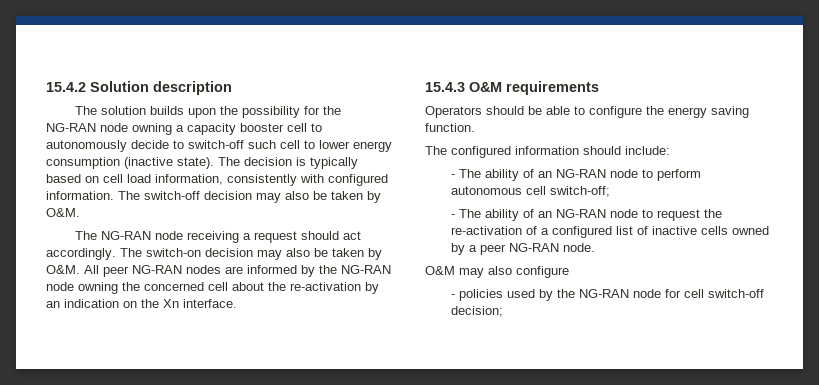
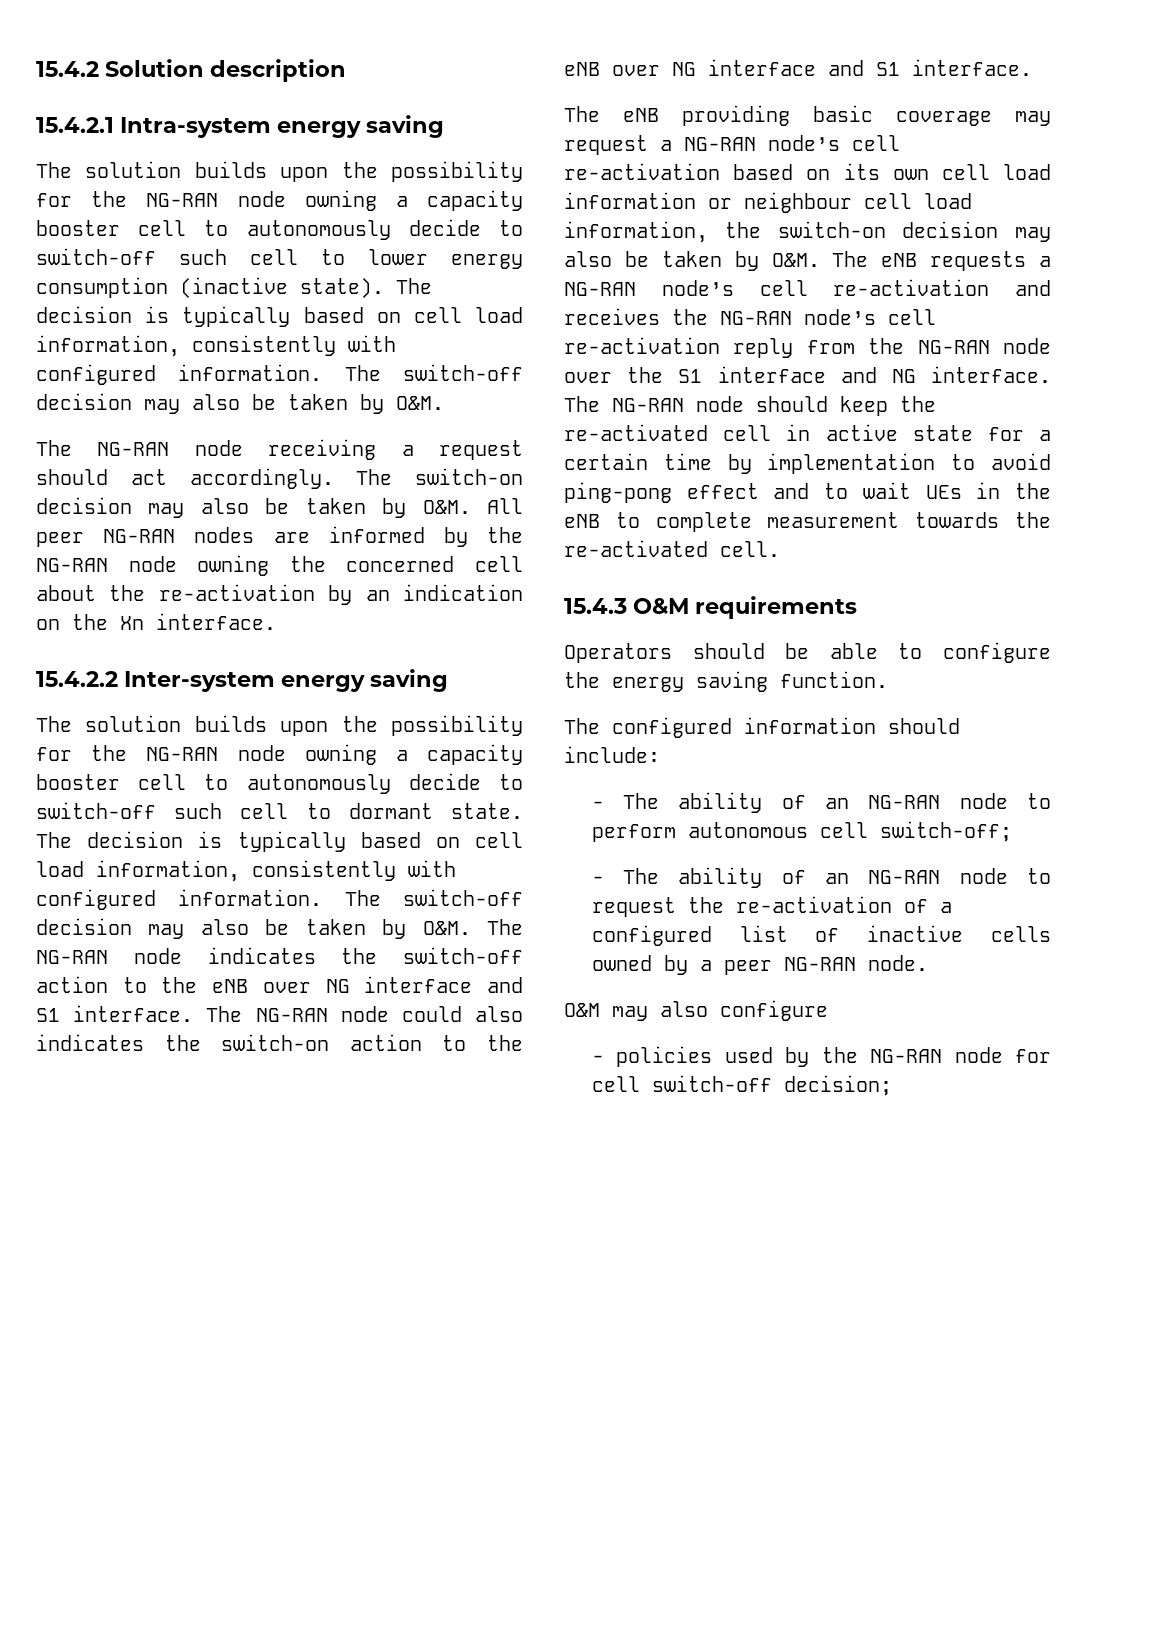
+ 15.4.2.1 Intra-system energy saving
+ 15.4.2.2 Inter-system energy saving
+ The solution builds upon the possibility for the NG-RAN node owning a capacity booster cell to autonomously decide to switch-off such cell to dormant state. The decision is typically based on cell load information, consistently with configured information. The switch-off decision may also be taken by O&M. The NG-RAN node indicates the switch-off action to the eNB over NG interface and S1 interface. The NG-RAN node could also indicates the switch-on action to the eNB over NG interface and S1 interface.
+ The eNB providing basic coverage may request a NG-RAN node’s cell re-activation based on its own cell load information or neighbour cell load information, the switch-on decision may also be taken by O&M. The eNB requests a NG-RAN node’s cell re-activation and receives the NG-RAN node’s cell re-activation reply from the NG-RAN node over the S1 interface and NG interface. The NG-RAN node should keep the re-activated cell in active state for a certain time by implementation to avoid ping-pong effect and to wait UEs in the eNB to complete measurement towards the re-activated cell.

